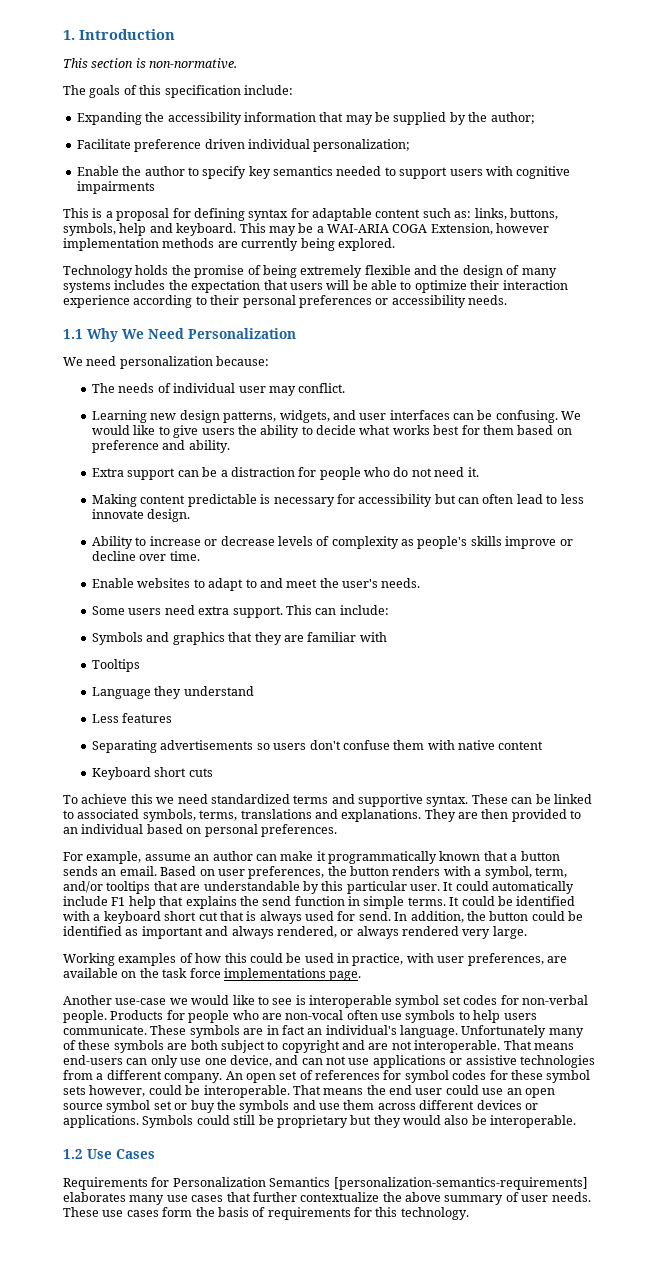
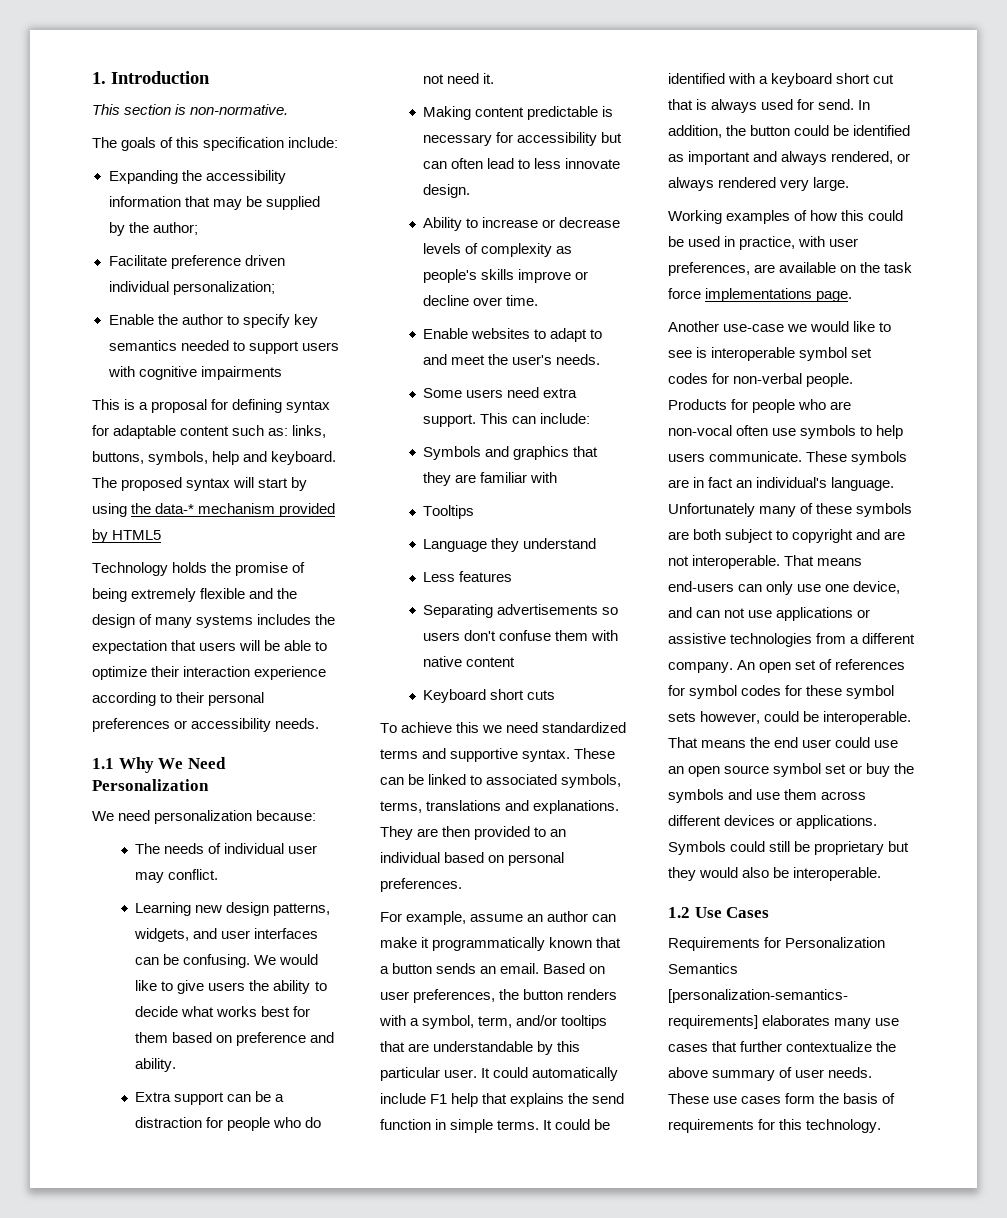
- This may be a WAI-ARIA COGA Extension, however implementation methods are currently being explored.
+ The proposed syntax will start by using the data-* mechanism provided by HTML5

